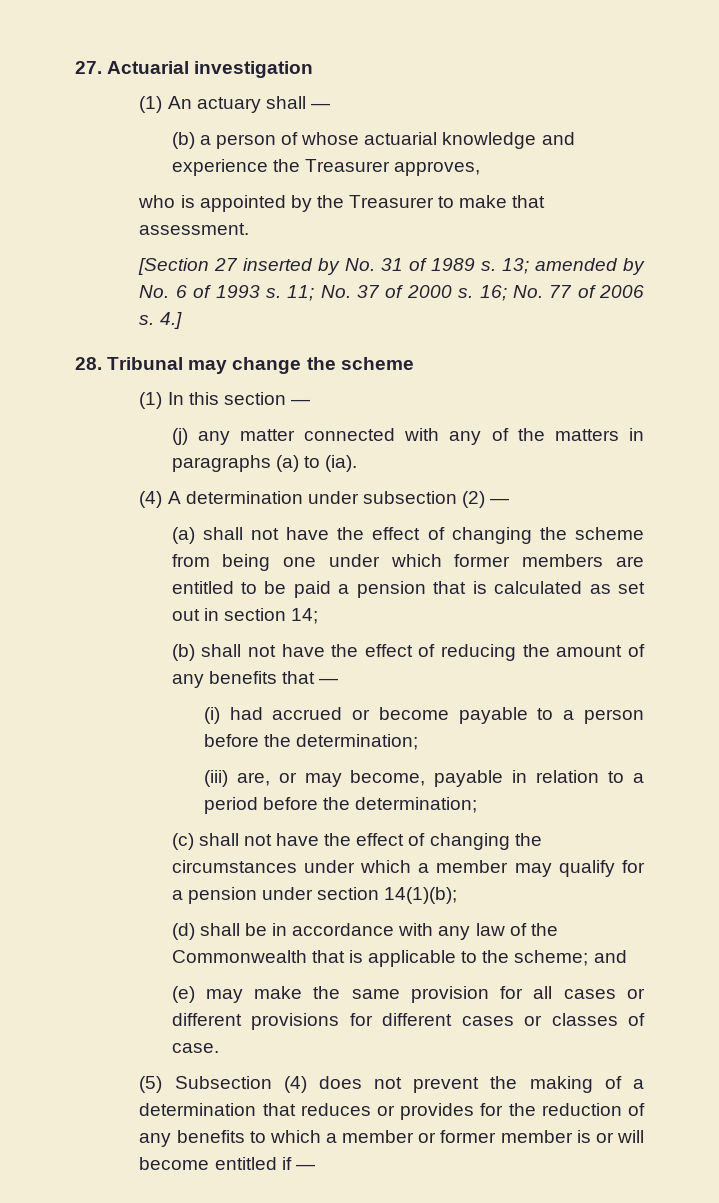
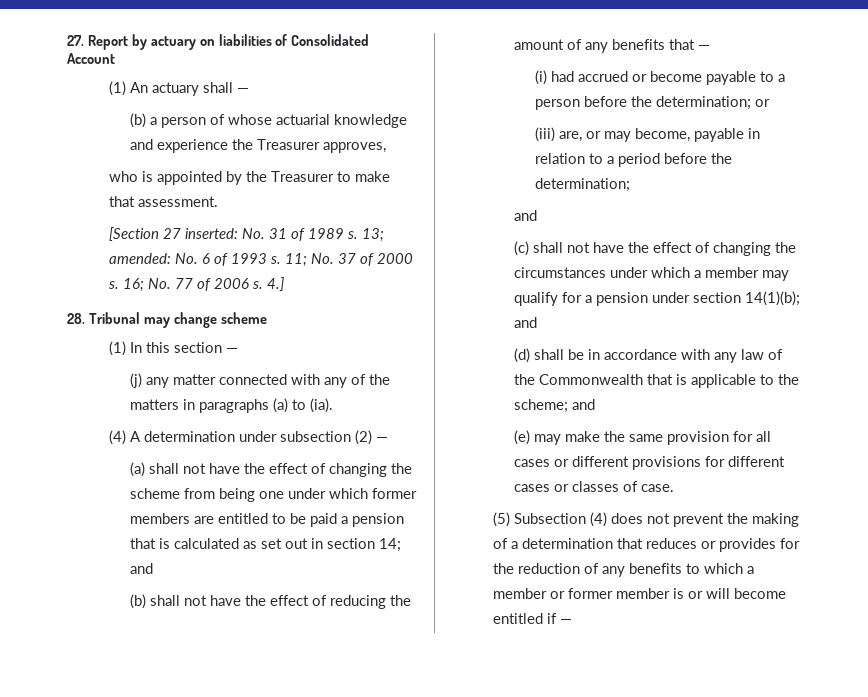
- 27. Actuarial investigation
+ 27. Report by actuary on liabilities of Consolidated Account
- [Section 27 inserted by No. 31 of 1989 s.
+ [Section 27 inserted: No. 31 of 1989 s.
- 13; amended by No. 6 of 1993 s.
+ 13; amended: No. 6 of 1993 s.
- 28. Tribunal may change the scheme
+ 28. Tribunal may change scheme
- (a) shall not have the effect of changing the scheme from being one under which former members are entitled to be paid a pension that is calculated as set out in section 14;
+ (a) shall not have the effect of changing the scheme from being one under which former members are entitled to be paid a pension that is calculated as set out in section 14; and
- (i) had accrued or become payable to a person before the determination;
+ (i) had accrued or become payable to a person before the determination; or
  (iii) are, or may become, payable in relation to a period before the determination;
+ and
- (c) shall not have the effect of changing the circumstances under which a member may qualify for a pension under section 14(1)(b);
+ (c) shall not have the effect of changing the circumstances under which a member may qualify for a pension under section 14(1)(b); and

